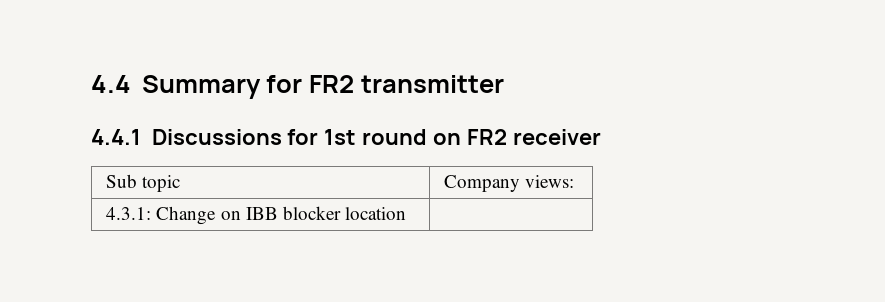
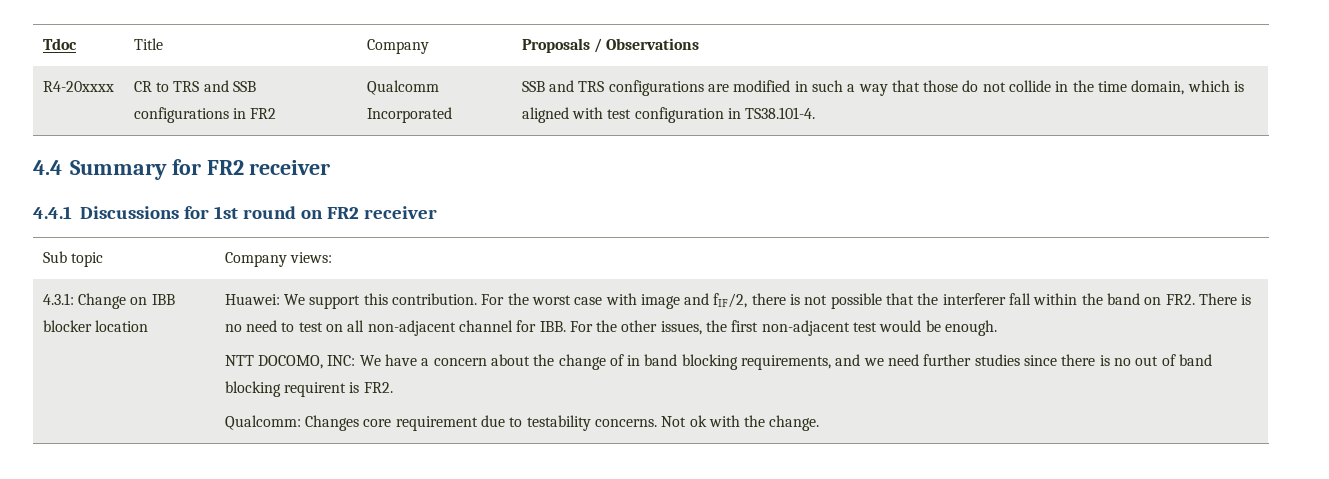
+ Tdoc | Title | Company | Proposals / Observations
+ R4-20xxxx | CR to TRS and SSB configurations in FR2 | Qualcomm Incorporated | SSB and TRS configurations are modified in such a way that those do not collide in the time domain, which is aligned with test configuration in TS38.101-4.
- 4.4 Summary for FR2 transmitter
+ 4.4 Summary for FR2 receiver
+ Huawei: We support this contribution. For the worst case with image and fIF/2, there is not possible that the interferer fall within the band on FR2. There is no need to test on all non-adjacent channel for IBB. For the other issues, the first non-adjacent test would be enough.
+ NTT DOCOMO, INC: We have a concern about the change of in band blocking requirements, and we need further studies since there is no out of band blocking requirent is FR2.
+ Qualcomm: Changes core requirement due to testability concerns. Not ok with the change.

